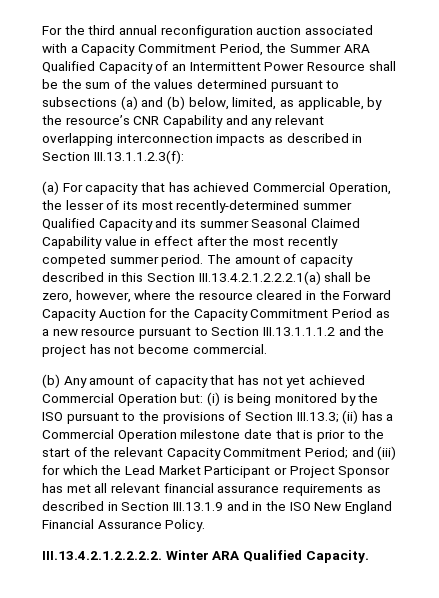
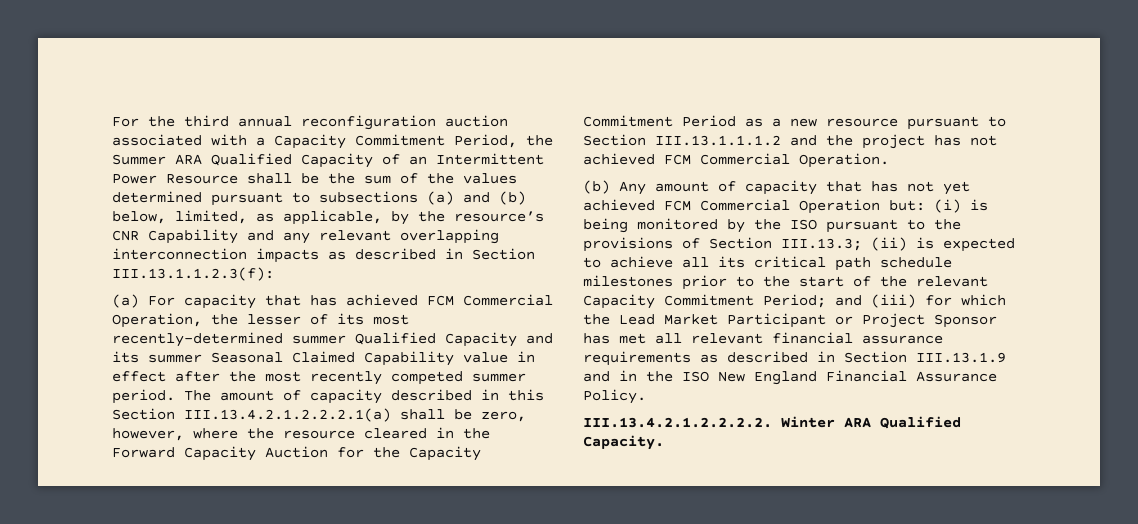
- (a) For capacity that has achieved Commercial Operation, the lesser of its most recently-determined summer Qualified Capacity and its summer Seasonal Claimed Capability value in effect after the most recently competed summer period.
+ (a) For capacity that has achieved FCM Commercial Operation, the lesser of its most recently-determined summer Qualified Capacity and its summer Seasonal Claimed Capability value in effect after the most recently competed summer period.
- The amount of capacity described in this Section III.13.4.2.1.2.2.2.1(a) shall be zero, however, where the resource cleared in the Forward Capacity Auction for the Capacity Commitment Period as a new resource pursuant to Section III.13.1.1.1.2 and the project has not become commercial.
+ The amount of capacity described in this Section III.13.4.2.1.2.2.2.1(a) shall be zero, however, where the resource cleared in the Forward Capacity Auction for the Capacity Commitment Period as a new resource pursuant to Section III.13.1.1.1.2 and the project has not achieved FCM Commercial Operation.
- (b) Any amount of capacity that has not yet achieved Commercial Operation but:
+ (b) Any amount of capacity that has not yet achieved FCM Commercial Operation but:
- (ii) has a Commercial Operation milestone date that is prior to the start of the relevant Capacity Commitment Period;
+ (ii) is expected to achieve all its critical path schedule milestones prior to the start of the relevant Capacity Commitment Period;

